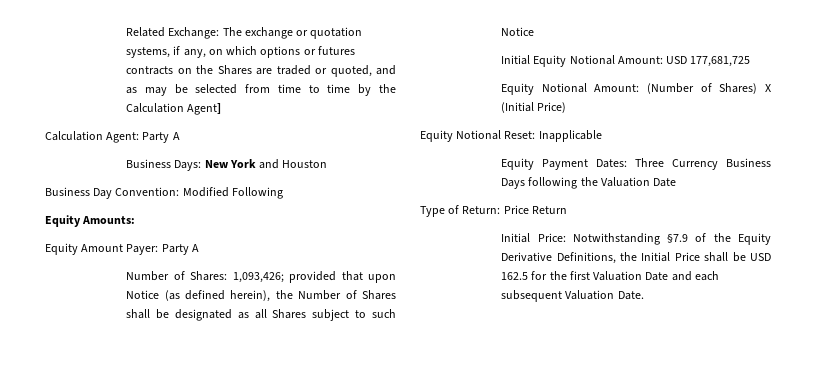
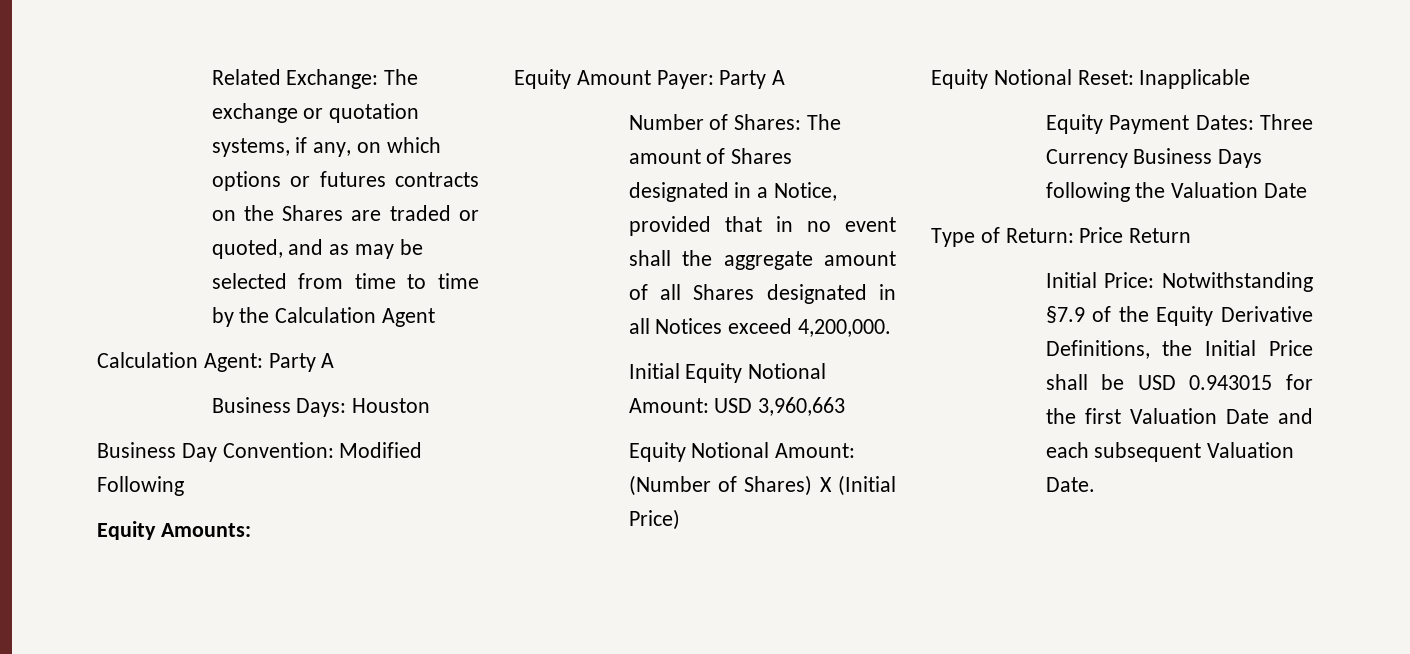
- Related Exchange: The exchange or quotation systems, if any, on which options or futures contracts on the Shares are traded or quoted, and as may be selected from time to time by the Calculation Agent]
+ Related Exchange: The exchange or quotation systems, if any, on which options or futures contracts on the Shares are traded or quoted, and as may be selected from time to time by the Calculation Agent
- Business Days: New York and Houston
+ Business Days: Houston
- Number of Shares: 1,093,426; provided that upon Notice (as defined herein), the Number of Shares shall be designated as all Shares subject to such Notice
+ Number of Shares: The amount of Shares designated in a Notice, provided that in no event shall the aggregate amount of all Shares designated in all Notices exceed 4,200,000.
- Initial Equity Notional Amount: USD 177,681,725
+ Initial Equity Notional Amount: USD 3,960,663
- Initial Price: Notwithstanding §7.9 of the Equity Derivative Definitions, the Initial Price shall be USD 162.5 for the first Valuation Date and each subsequent Valuation Date.
+ Initial Price: Notwithstanding §7.9 of the Equity Derivative Definitions, the Initial Price shall be USD 0.943015 for the first Valuation Date and each subsequent Valuation Date.

